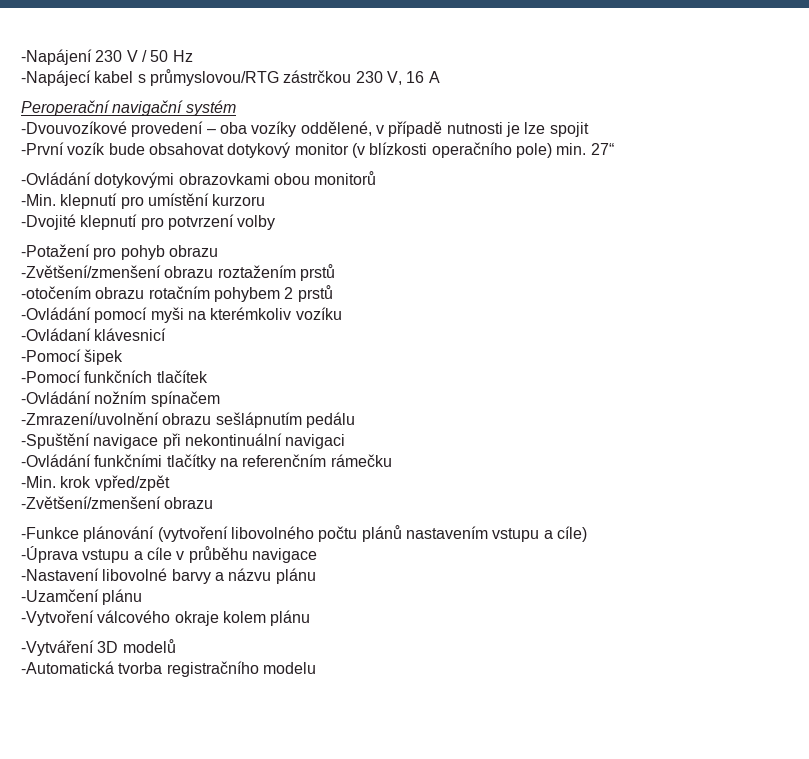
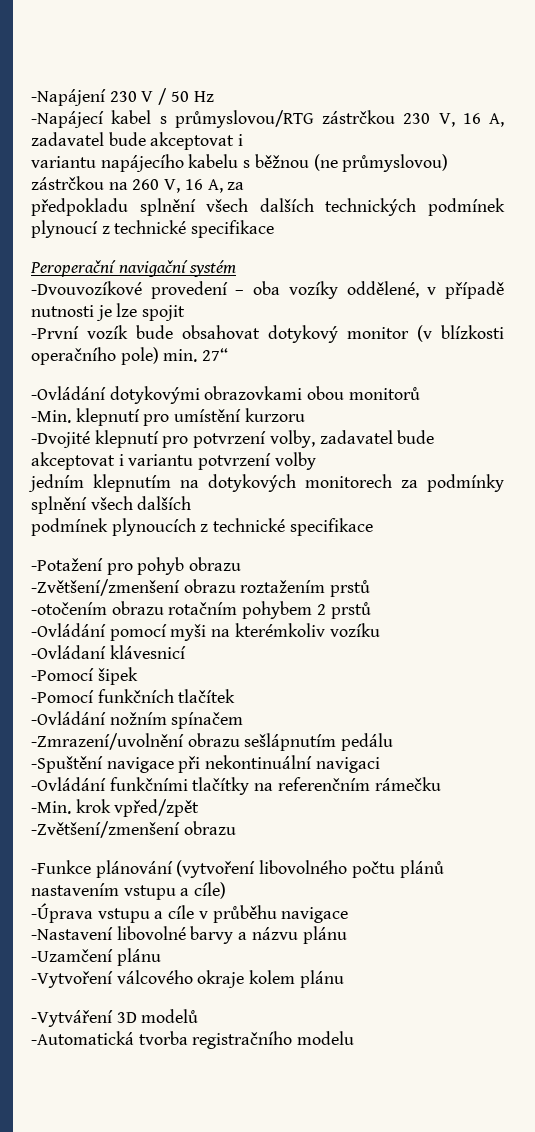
- -Napájecí kabel s průmyslovou/RTG zástrčkou 230 V, 16 A
+ -Napájecí kabel s průmyslovou/RTG zástrčkou 230 V, 16 A, zadavatel bude akceptovat i
+ variantu napájecího kabelu s běžnou (ne průmyslovou) zástrčkou na 260 V, 16 A, za
+ předpokladu splnění všech dalších technických podmínek plynoucí z technické specifikace
- -Dvojité klepnutí pro potvrzení volby
+ -Dvojité klepnutí pro potvrzení volby, zadavatel bude akceptovat i variantu potvrzení volby
+ jedním klepnutím na dotykových monitorech za podmínky splnění všech dalších
+ podmínek plynoucích z technické specifikace

